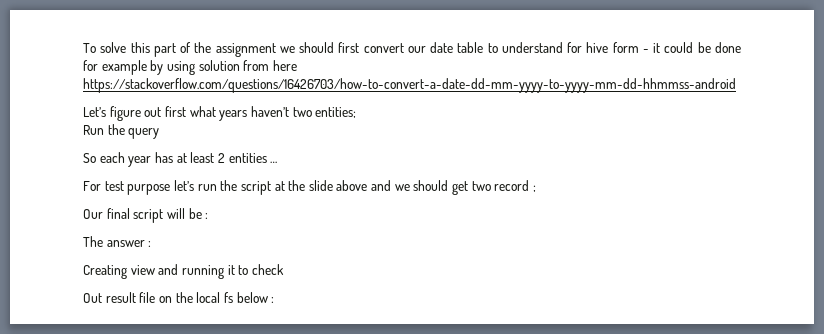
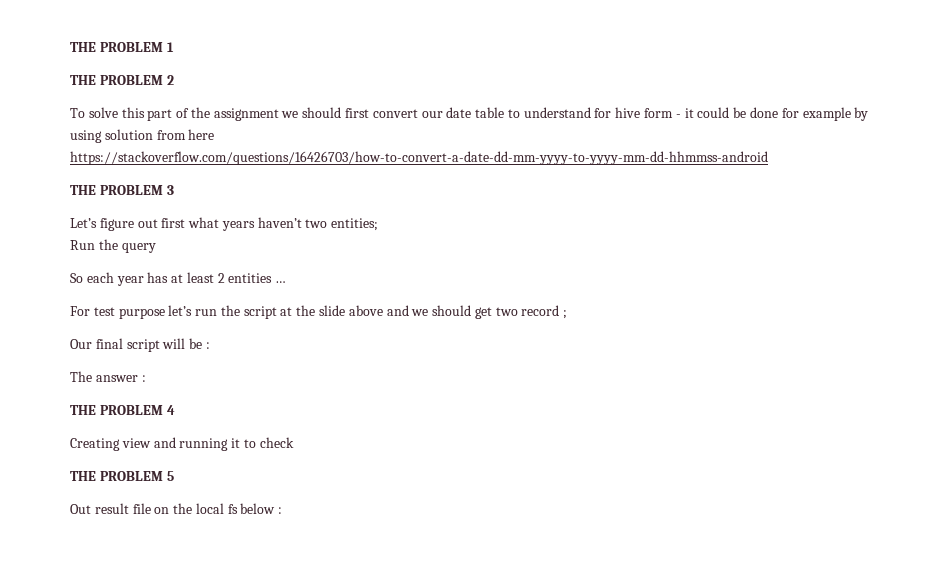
+ THE PROBLEM 1
+ THE PROBLEM 2
+ THE PROBLEM 3
+ THE PROBLEM 4
+ THE PROBLEM 5

